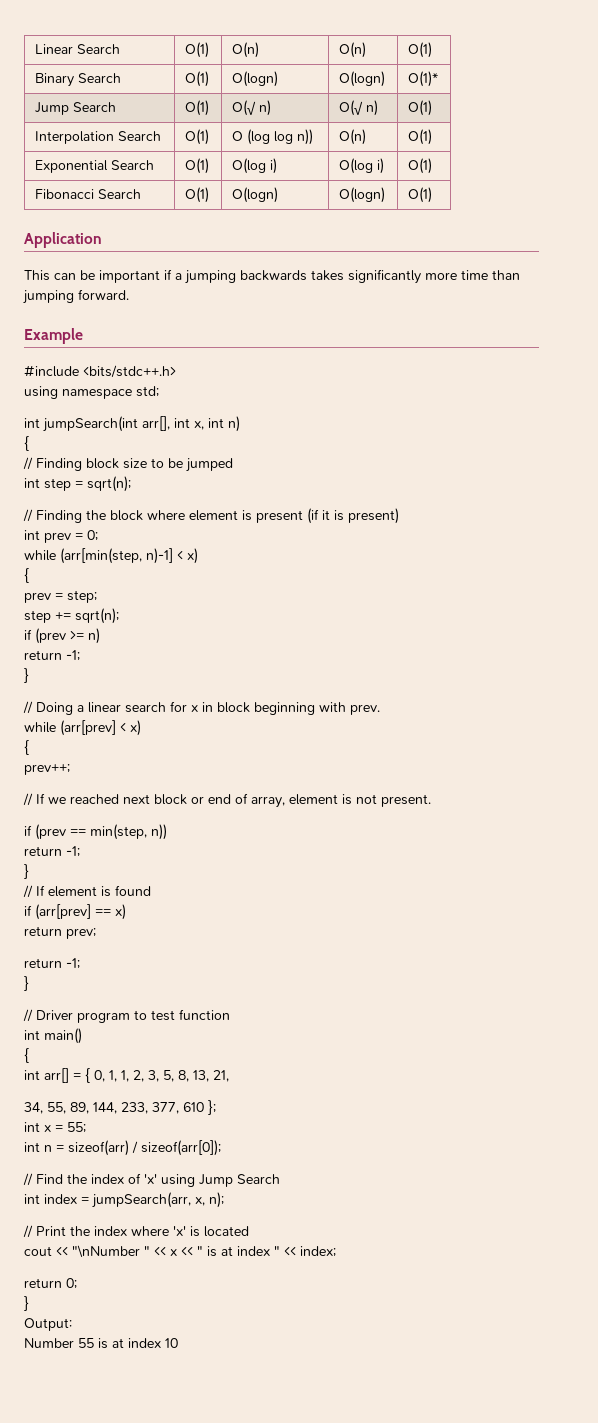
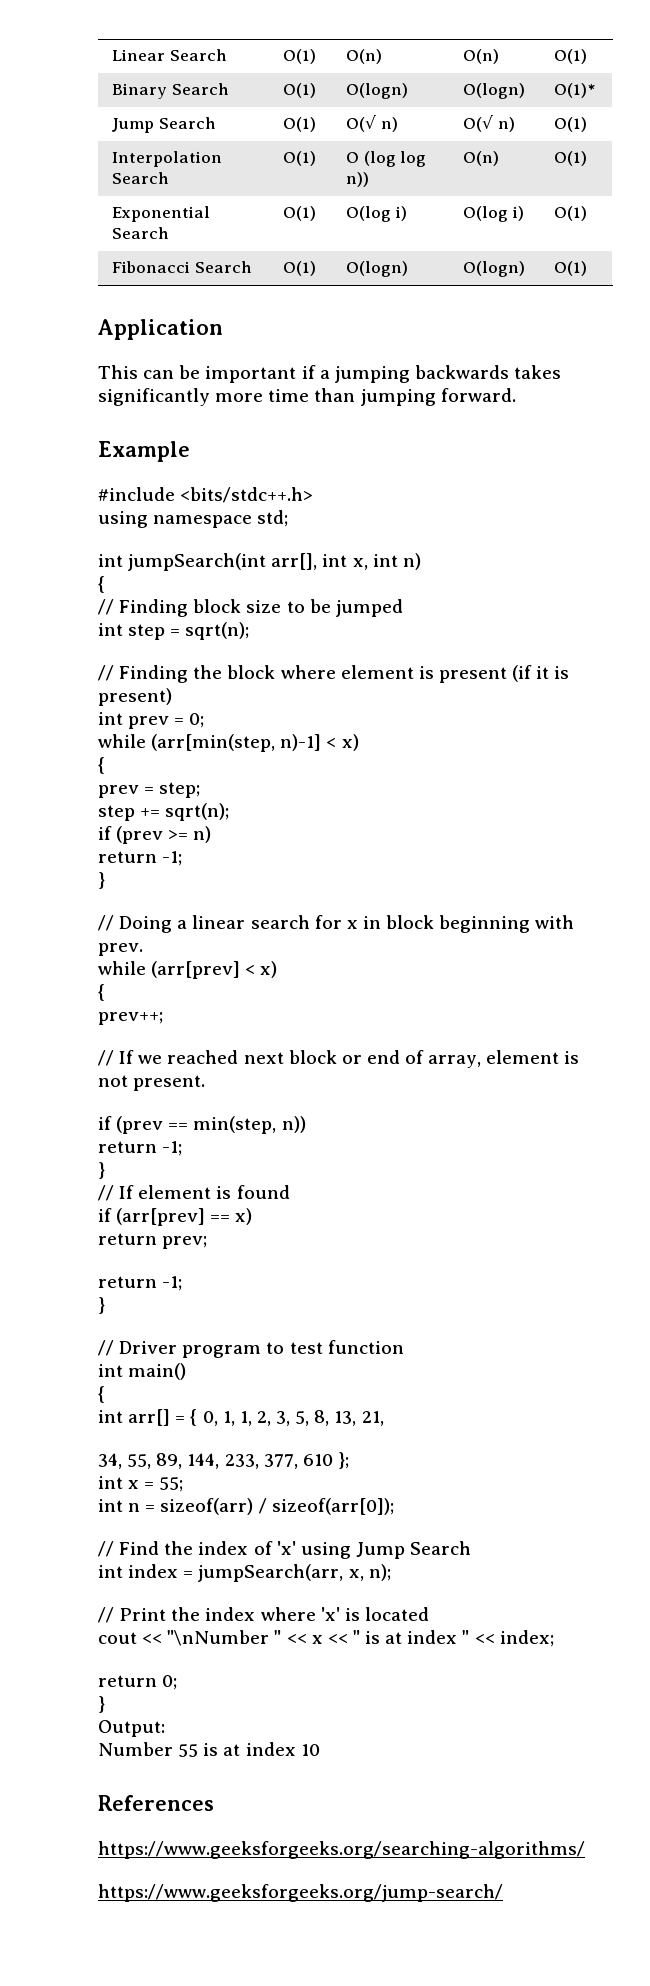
+ References
+ https://www.geeksforgeeks.org/searching-algorithms/
+ https://www.geeksforgeeks.org/jump-search/

